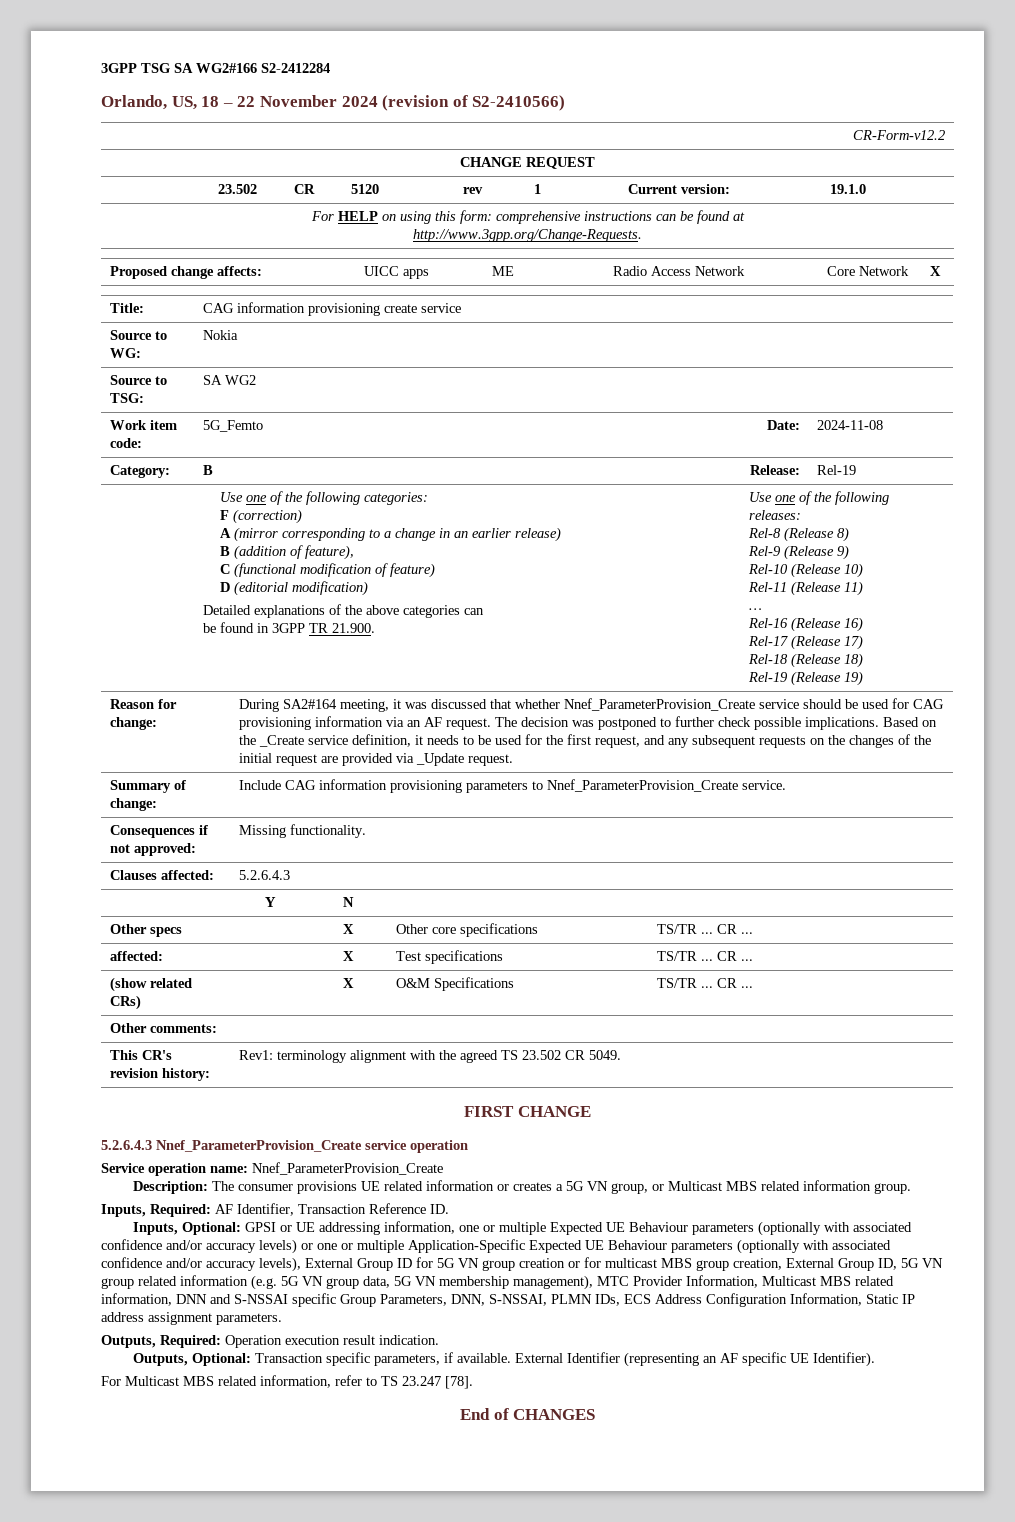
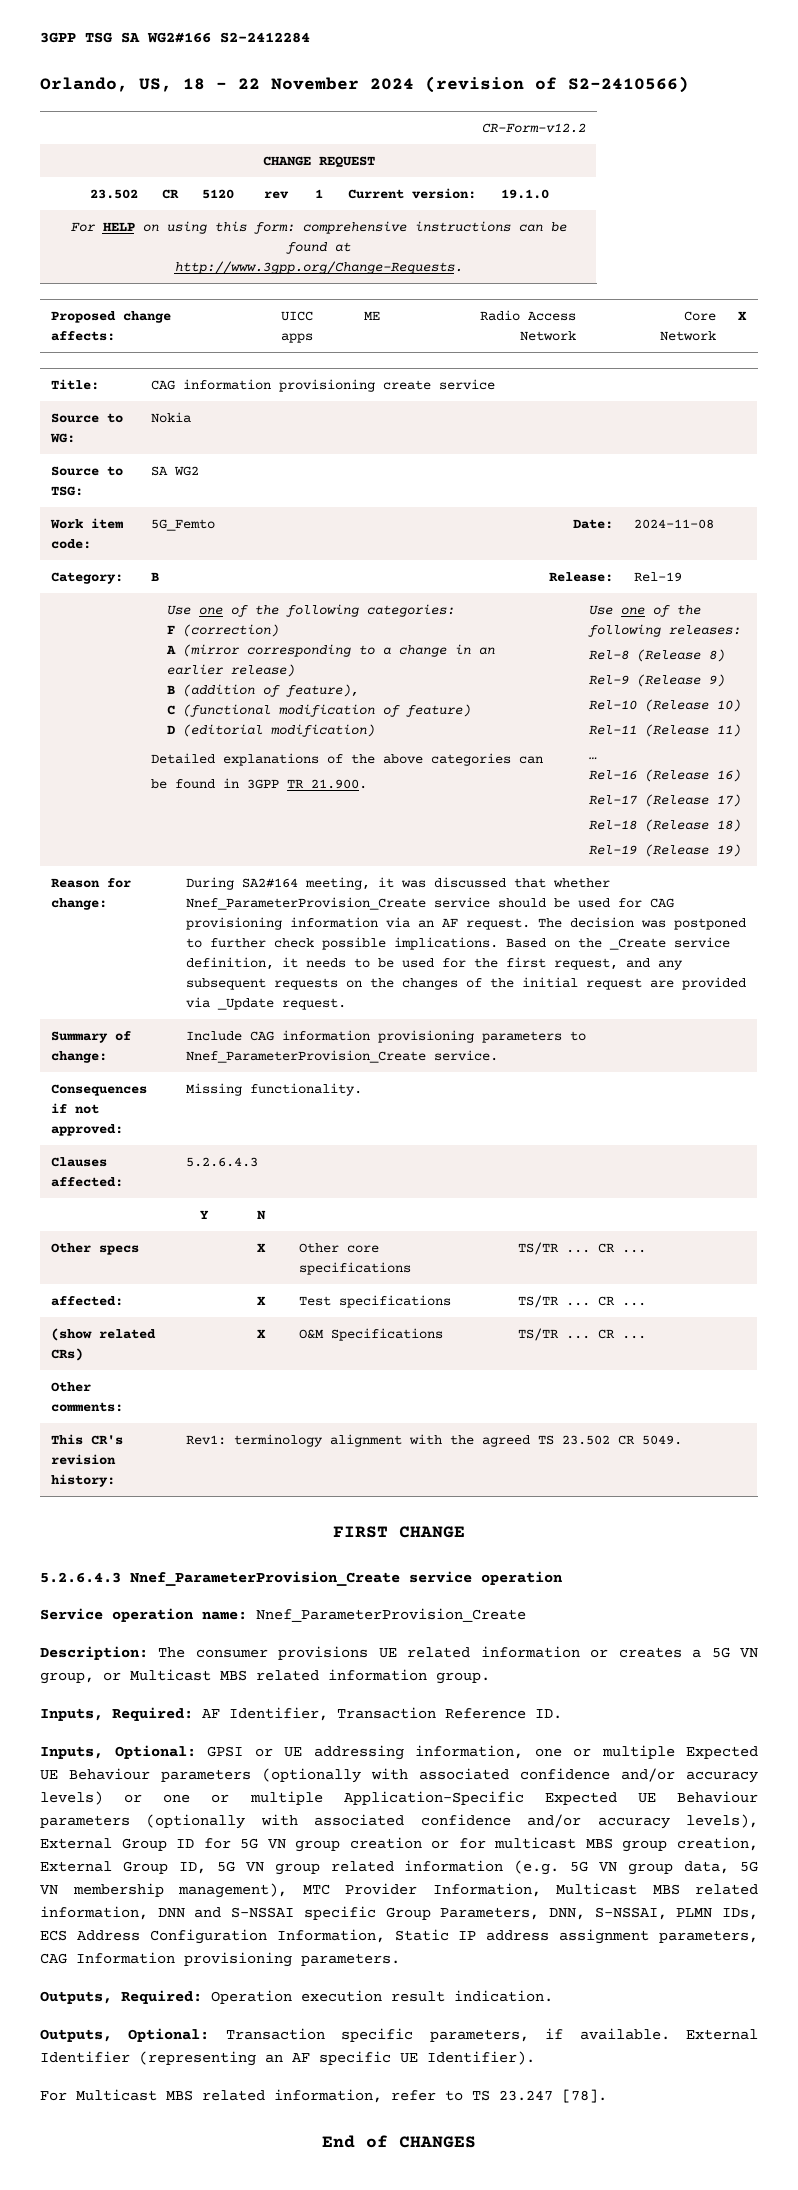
- GPSI or UE addressing information, one or multiple Expected UE Behaviour parameters (optionally with associated confidence and/or accuracy levels) or one or multiple Application-Specific Expected UE Behaviour parameters (optionally with associated confidence and/or accuracy levels), External Group ID for 5G VN group creation or for multicast MBS group creation, External Group ID, 5G VN group related information (e.g. 5G VN group data, 5G VN membership management), MTC Provider Information, Multicast MBS related information, DNN and S-NSSAI specific Group Parameters, DNN, S-NSSAI, PLMN IDs, ECS Address Configuration Information, Static IP address assignment parameters.
+ GPSI or UE addressing information, one or multiple Expected UE Behaviour parameters (optionally with associated confidence and/or accuracy levels) or one or multiple Application-Specific Expected UE Behaviour parameters (optionally with associated confidence and/or accuracy levels), External Group ID for 5G VN group creation or for multicast MBS group creation, External Group ID, 5G VN group related information (e.g. 5G VN group data, 5G VN membership management), MTC Provider Information, Multicast MBS related information, DNN and S-NSSAI specific Group Parameters, DNN, S-NSSAI, PLMN IDs, ECS Address Configuration Information, Static IP address assignment parameters, CAG Information provisioning parameters.

